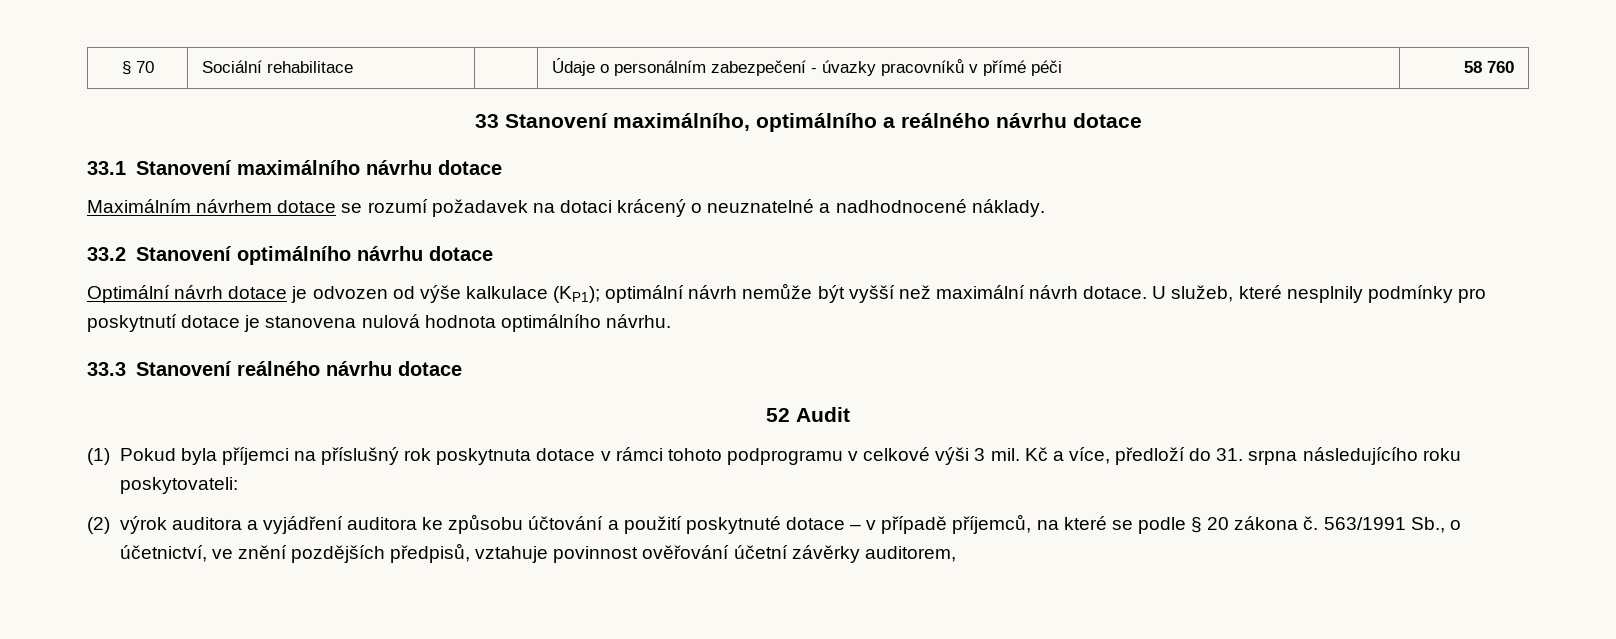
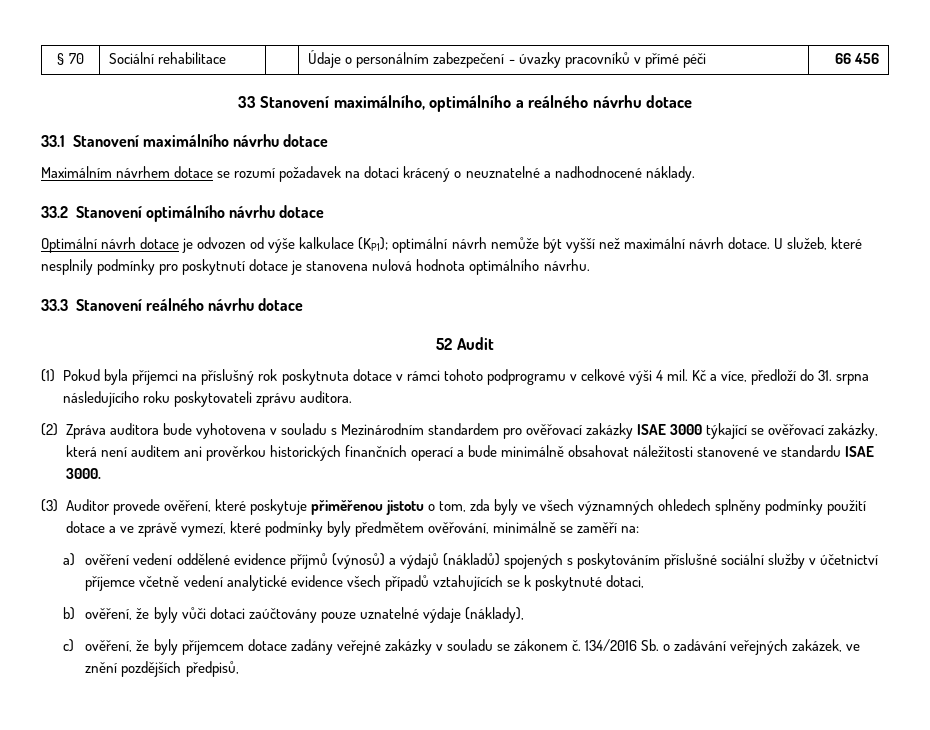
- § 70 | Sociální rehabilitace | | Údaje o personálním zabezpečení - úvazky pracovníků v přímé péči | 58 760
+ § 70 | Sociální rehabilitace | | Údaje o personálním zabezpečení - úvazky pracovníků v přímé péči | 66 456
- (1) Pokud byla příjemci na příslušný rok poskytnuta dotace v rámci tohoto podprogramu v celkové výši 3 mil.
+ (1) Pokud byla příjemci na příslušný rok poskytnuta dotace v rámci tohoto podprogramu v celkové výši 4 mil.
- Kč a více, předloží do 31. srpna následujícího roku poskytovateli:
- (2) výrok auditora a vyjádření auditora ke způsobu účtování a použití poskytnuté dotace – v případě příjemců, na které se podle § 20 zákona č. 563/1991 Sb., o účetnictví, ve znění pozdějších předpisů, vztahuje povinnost ověřování účetní závěrky auditorem,
+ Kč a více, předloží do 31. srpna následujícího roku poskytovateli zprávu auditora.
+ (2) Zpráva auditora bude vyhotovena v souladu s Mezinárodním standardem pro ověřovací zakázky ISAE 3000 týkající se ověřovací zakázky, která není auditem ani prověrkou historických finančních operací a bude minimálně obsahovat náležitosti stanovené ve standardu ISAE 3000.
+ (3) Auditor provede ověření, které poskytuje přiměřenou jistotu o tom, zda byly ve všech významných ohledech splněny podmínky použití dotace a ve zprávě vymezí, které podmínky byly předmětem ověřování, minimálně se zaměří na:
+ a) ověření vedení oddělené evidence příjmů (výnosů) a výdajů (nákladů) spojených s poskytováním příslušné sociální služby v účetnictví příjemce včetně vedení analytické evidence všech případů vztahujících se k poskytnuté dotaci,
+ b) ověření, že byly vůči dotaci zaúčtovány pouze uznatelné výdaje (náklady),
+ c) ověření, že byly příjemcem dotace zadány veřejné zakázky v souladu se zákonem č. 134/2016 Sb. o zadávání veřejných zakázek, ve znění pozdějších předpisů,

